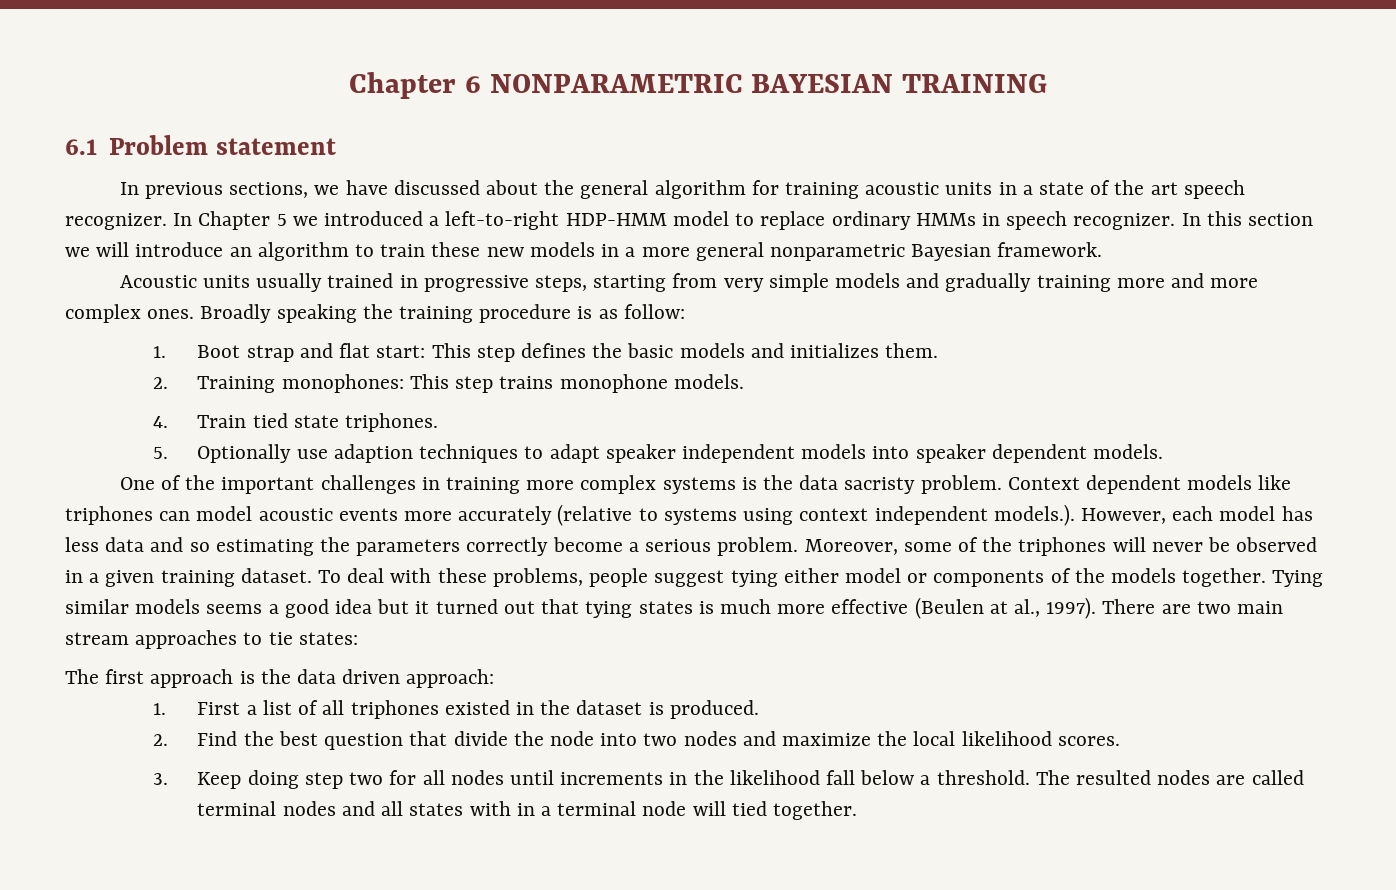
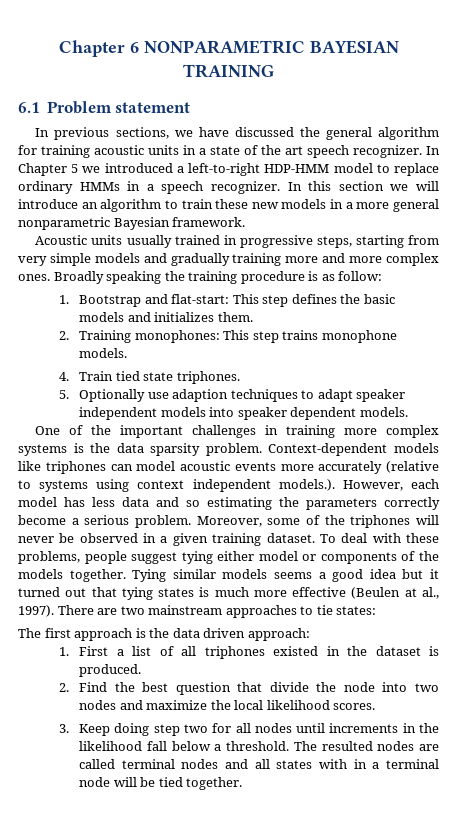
- In previous sections, we have discussed about the general algorithm for training acoustic units in a state of the art speech recognizer.
+ In previous sections, we have discussed the general algorithm for training acoustic units in a state of the art speech recognizer.
- In Chapter 5 we introduced a left-to-right HDP-HMM model to replace ordinary HMMs in speech recognizer.
+ In Chapter 5 we introduced a left-to-right HDP-HMM model to replace ordinary HMMs in a speech recognizer.
- 1. Boot strap and flat start: This step defines the basic models and initializes them.
+ 1. Bootstrap and flat-start: This step defines the basic models and initializes them.
- One of the important challenges in training more complex systems is the data sacristy problem. Context dependent models like triphones can model acoustic events more accurately (relative to systems using context independent models.). However, each model has less data and so estimating the parameters correctly become a serious problem.
+ One of the important challenges in training more complex systems is the data sparsity problem. Context-dependent models like triphones can model acoustic events more accurately (relative to systems using context independent models.). However, each model has less data and so estimating the parameters correctly become a serious problem.
- There are two main stream approaches to tie states:
+ There are two mainstream approaches to tie states:
- The resulted nodes are called terminal nodes and all states with in a terminal node will tied together.
+ The resulted nodes are called terminal nodes and all states with in a terminal node will be tied together.

